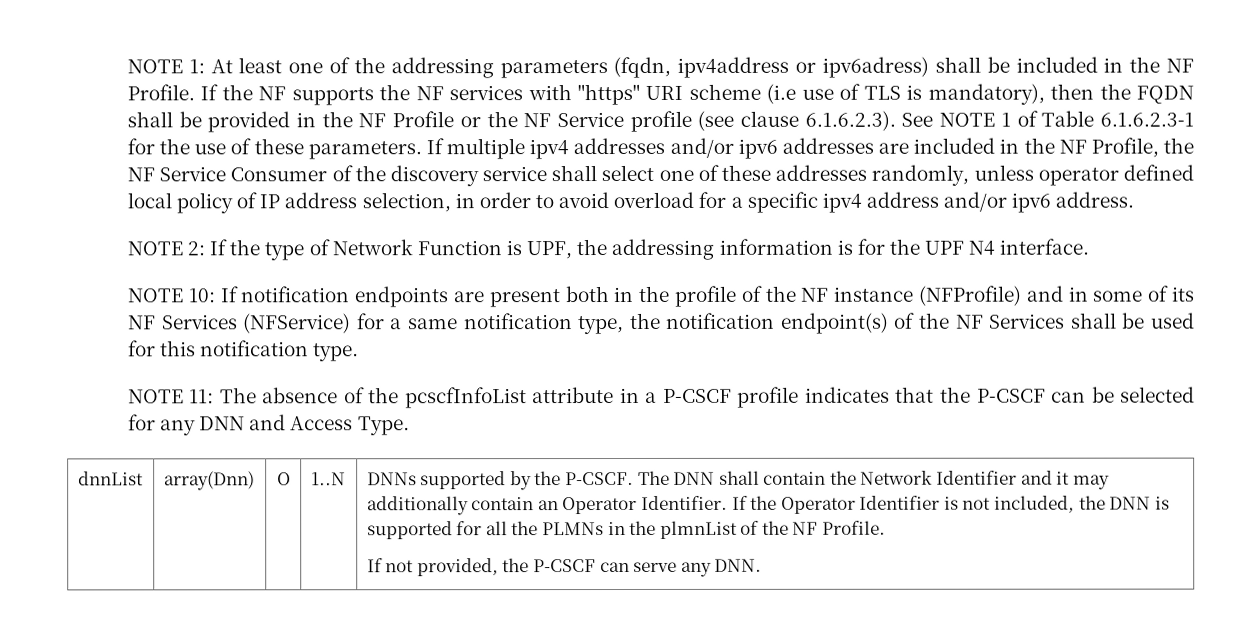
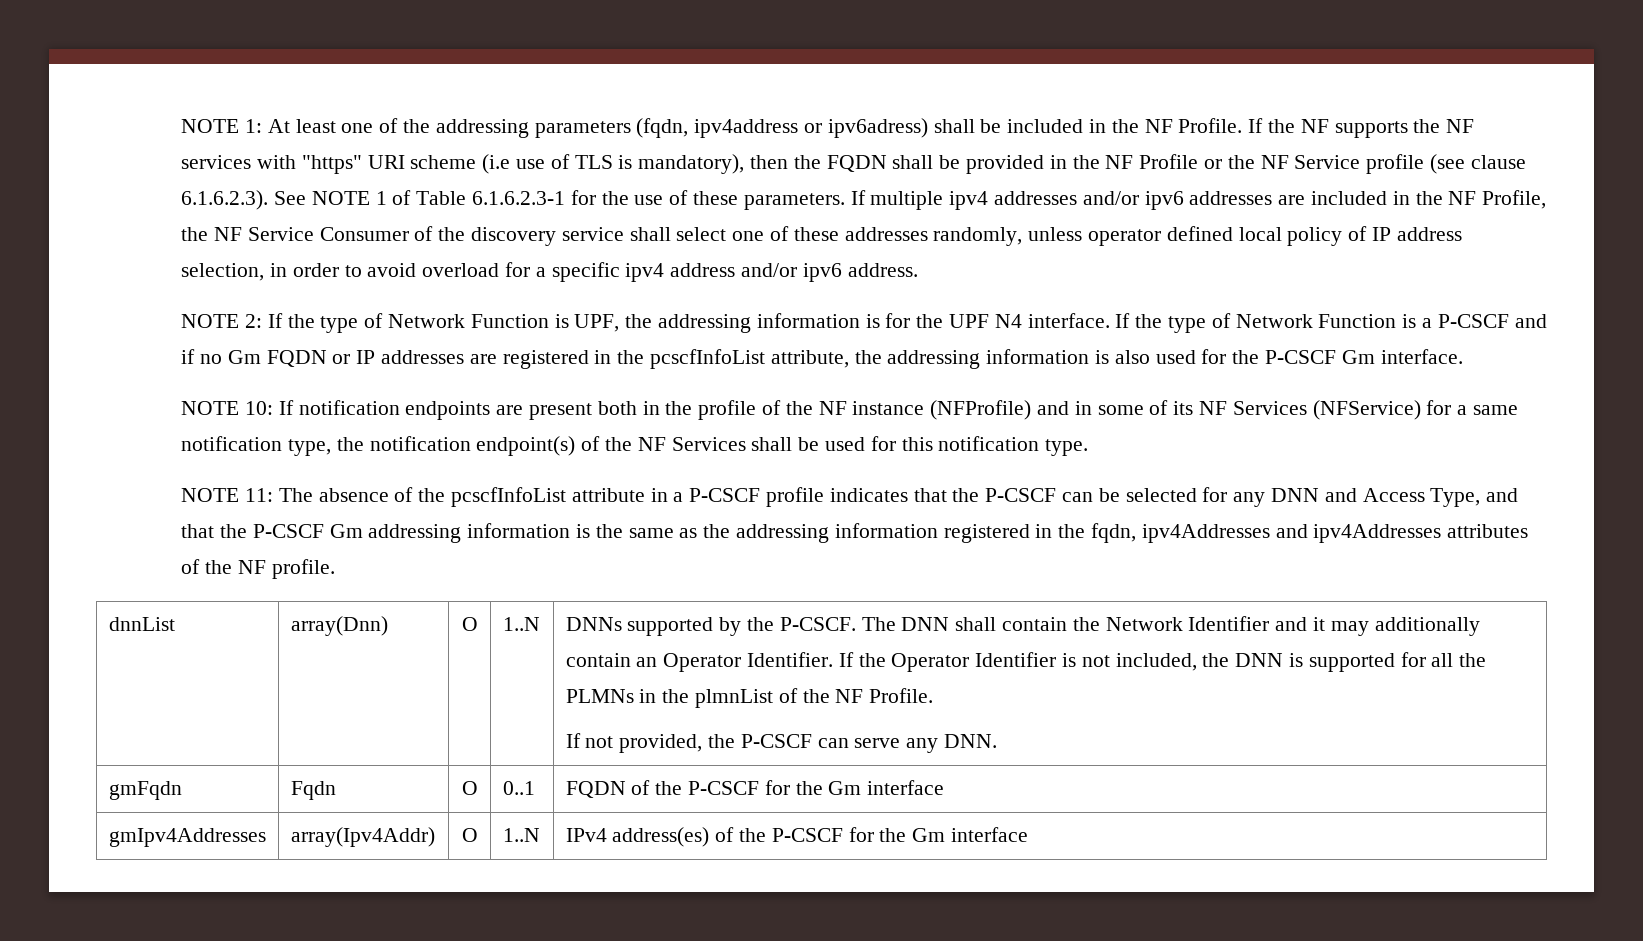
+ If the type of Network Function is a P-CSCF and if no Gm FQDN or IP addresses are registered in the pcscfInfoList attribute, the addressing information is also used for the P-CSCF Gm interface.
- NOTE 11: The absence of the pcscfInfoList attribute in a P-CSCF profile indicates that the P-CSCF can be selected for any DNN and Access Type.
+ NOTE 11: The absence of the pcscfInfoList attribute in a P-CSCF profile indicates that the P-CSCF can be selected for any DNN and Access Type, and that the P-CSCF Gm addressing information is the same as the addressing information registered in the fqdn, ipv4Addresses and ipv4Addresses attributes of the NF profile.
+ gmFqdn | Fqdn | O | 0..1 | FQDN of the P-CSCF for the Gm interface
+ gmIpv4Addresses | array(Ipv4Addr) | O | 1..N | IPv4 address(es) of the P-CSCF for the Gm interface

